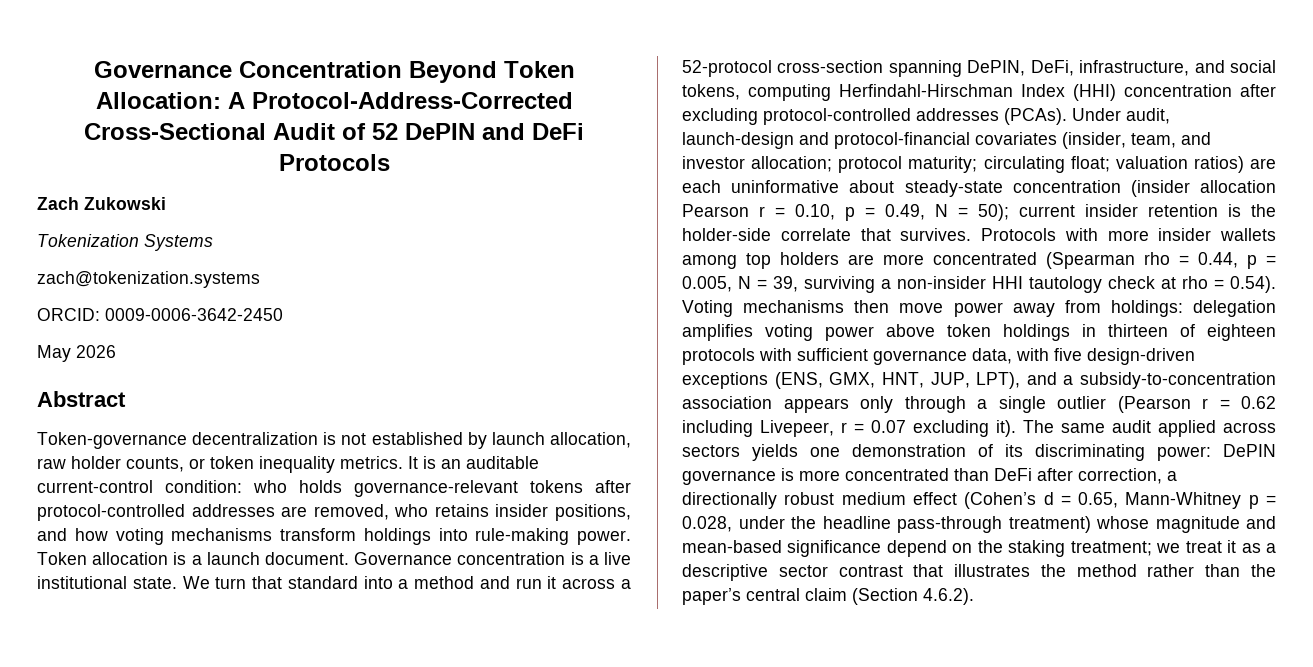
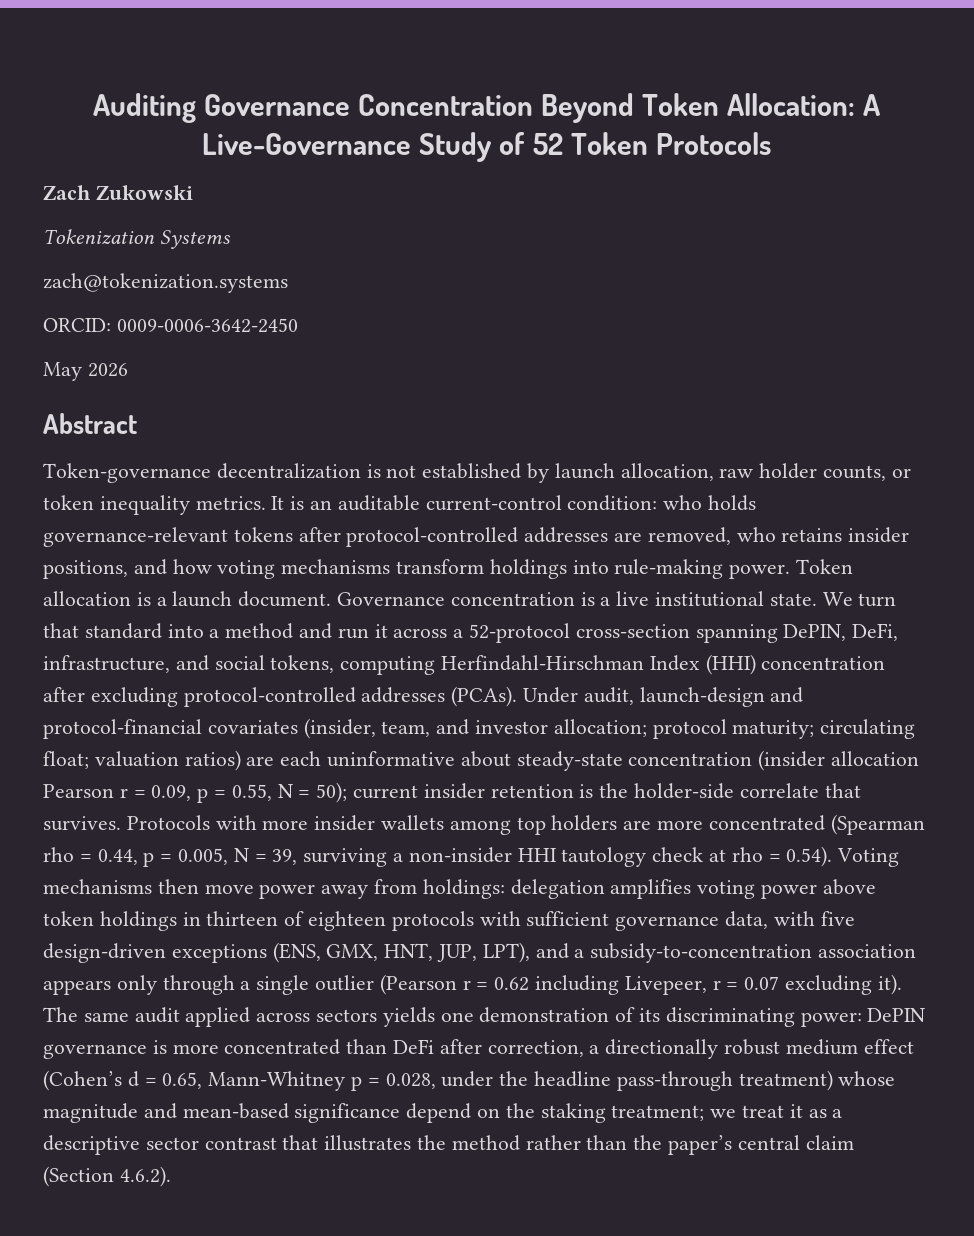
- Governance Concentration Beyond Token Allocation: A Protocol-Address-Corrected Cross-Sectional Audit of 52 DePIN and DeFi Protocols
+ Auditing Governance Concentration Beyond Token Allocation: A Live-Governance Study of 52 Token Protocols
- Under audit, launch-design and protocol-financial covariates (insider, team, and investor allocation; protocol maturity; circulating float; valuation ratios) are each uninformative about steady-state concentration (insider allocation Pearson r = 0.10, p = 0.49, N = 50); current insider retention is the holder-side correlate that survives.
+ Under audit, launch-design and protocol-financial covariates (insider, team, and investor allocation; protocol maturity; circulating float; valuation ratios) are each uninformative about steady-state concentration (insider allocation Pearson r = 0.09, p = 0.55, N = 50); current insider retention is the holder-side correlate that survives.

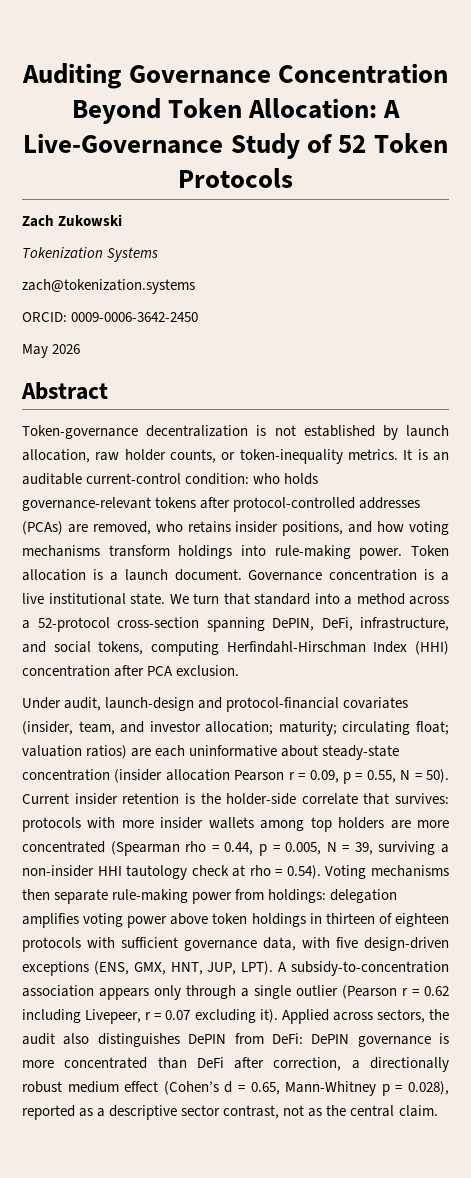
- Token-governance decentralization is not established by launch allocation, raw holder counts, or token inequality metrics.
+ Token-governance decentralization is not established by launch allocation, raw holder counts, or token-inequality metrics.
- It is an auditable current-control condition: who holds governance-relevant tokens after protocol-controlled addresses are removed, who retains insider positions, and how voting mechanisms transform holdings into rule-making power.
+ It is an auditable current-control condition: who holds governance-relevant tokens after protocol-controlled addresses (PCAs) are removed, who retains insider positions, and how voting mechanisms transform holdings into rule-making power.
- We turn that standard into a method and run it across a 52-protocol cross-section spanning DePIN, DeFi, infrastructure, and social tokens, computing Herfindahl-Hirschman Index (HHI) concentration after excluding protocol-controlled addresses (PCAs). Under audit, launch-design and protocol-financial covariates (insider, team, and investor allocation;
+ We turn that standard into a method across a 52-protocol cross-section spanning DePIN, DeFi, infrastructure, and social tokens, computing Herfindahl-Hirschman Index (HHI) concentration after PCA exclusion.
+ Under audit, launch-design and protocol-financial covariates (insider, team, and investor allocation;
- protocol maturity;
+ maturity;
- valuation ratios) are each uninformative about steady-state concentration (insider allocation Pearson r = 0.09, p = 0.55, N = 50); current insider retention is the holder-side correlate that survives. Protocols with more insider wallets among top holders are more concentrated (Spearman rho = 0.44, p = 0.005, N = 39, surviving a non-insider HHI tautology check at rho = 0.54). Voting mechanisms then move power away from holdings:
+ valuation ratios) are each uninformative about steady-state concentration (insider allocation Pearson r = 0.09, p = 0.55, N = 50). Current insider retention is the holder-side correlate that survives: protocols with more insider wallets among top holders are more concentrated (Spearman rho = 0.44, p = 0.005, N = 39, surviving a non-insider HHI tautology check at rho = 0.54). Voting mechanisms then separate rule-making power from holdings:
- delegation amplifies voting power above token holdings in thirteen of eighteen protocols with sufficient governance data, with five design-driven exceptions (ENS, GMX, HNT, JUP, LPT), and a subsidy-to-concentration association appears only through a single outlier (Pearson r = 0.62 including Livepeer, r = 0.07 excluding it).
+ delegation amplifies voting power above token holdings in thirteen of eighteen protocols with sufficient governance data, with five design-driven exceptions (ENS, GMX, HNT, JUP, LPT). A subsidy-to-concentration association appears only through a single outlier (Pearson r = 0.62 including Livepeer, r = 0.07 excluding it).
- The same audit applied across sectors yields one demonstration of its discriminating power: DePIN governance is more concentrated than DeFi after correction, a directionally robust medium effect (Cohen’s d = 0.65, Mann-Whitney p = 0.028, under the headline pass-through treatment) whose magnitude and mean-based significance depend on the staking treatment; we treat it as a descriptive sector contrast that illustrates the method rather than the paper’s central claim (Section 4.6.2).
+ Applied across sectors, the audit also distinguishes DePIN from DeFi: DePIN governance is more concentrated than DeFi after correction, a directionally robust medium effect (Cohen’s d = 0.65, Mann-Whitney p = 0.028), reported as a descriptive sector contrast, not as the central claim.

